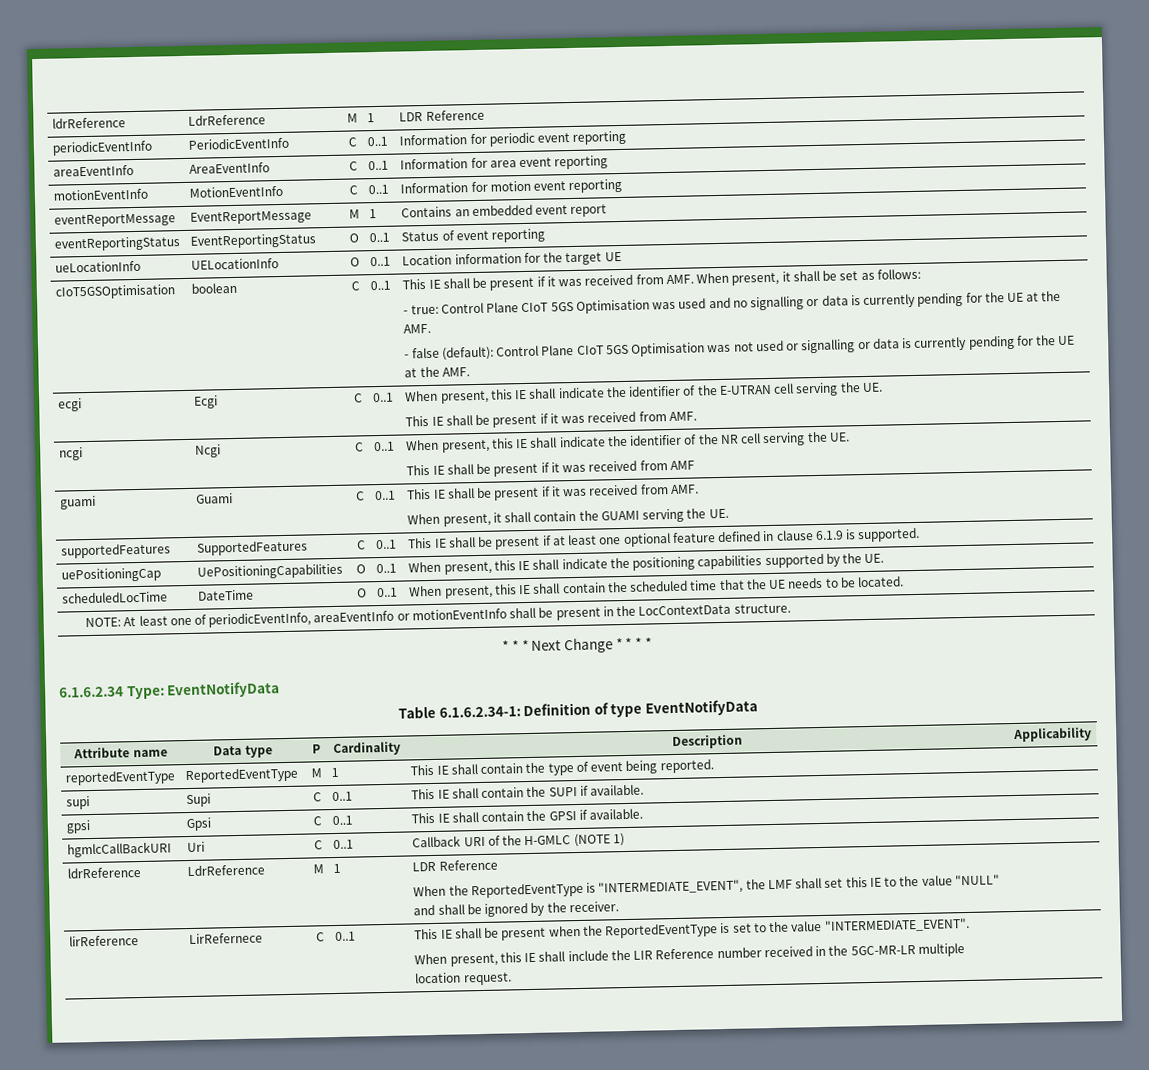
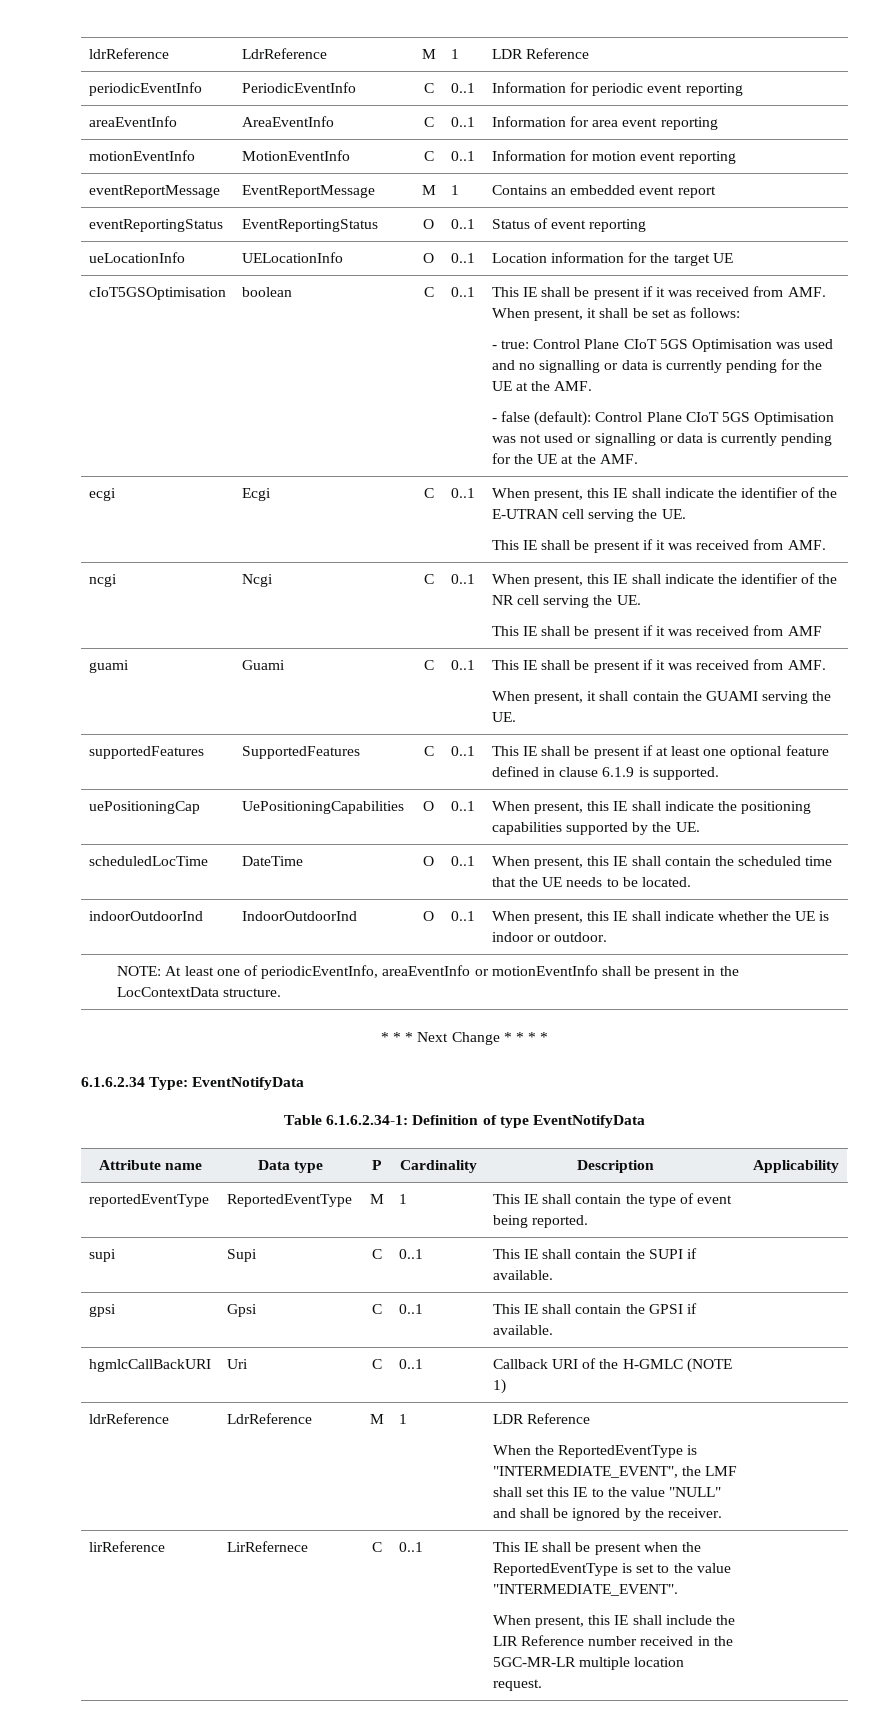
+ indoorOutdoorInd | IndoorOutdoorInd | O | 0..1 | When present, this IE shall indicate whether the UE is indoor or outdoor.

